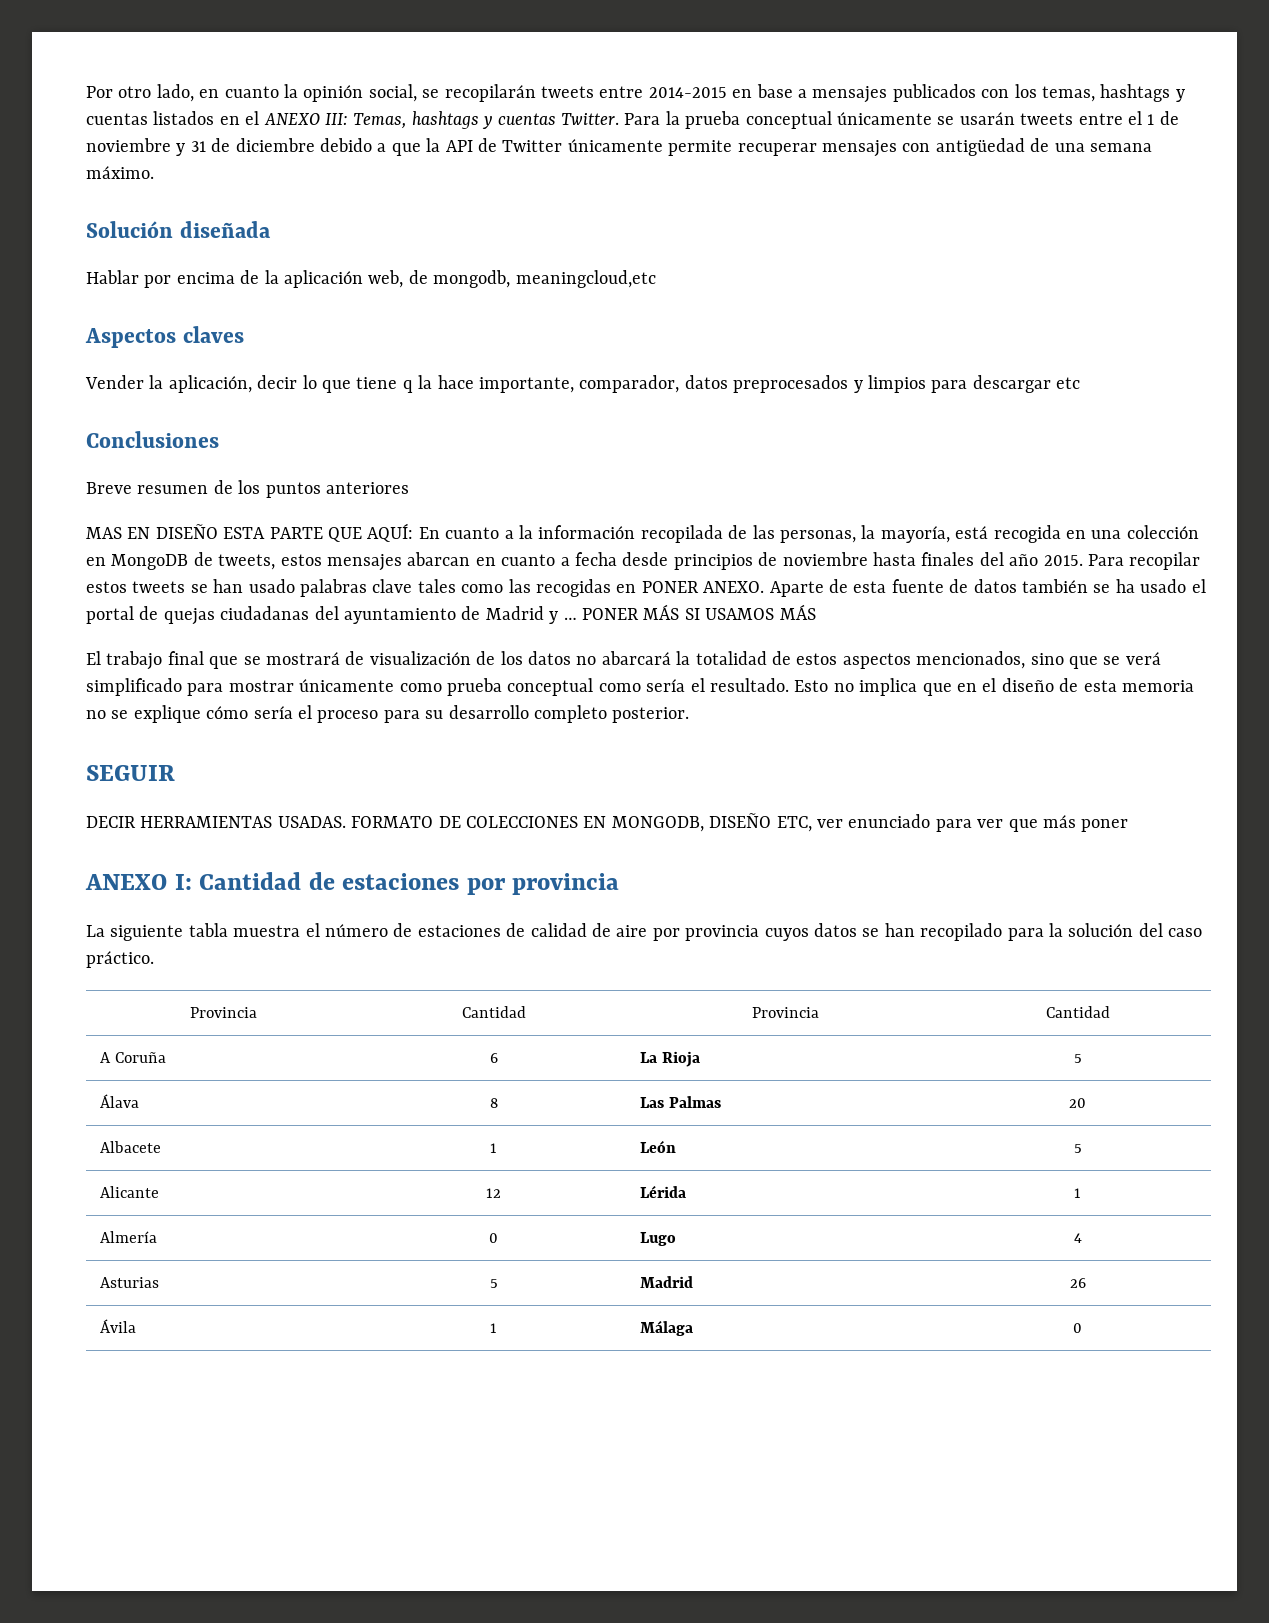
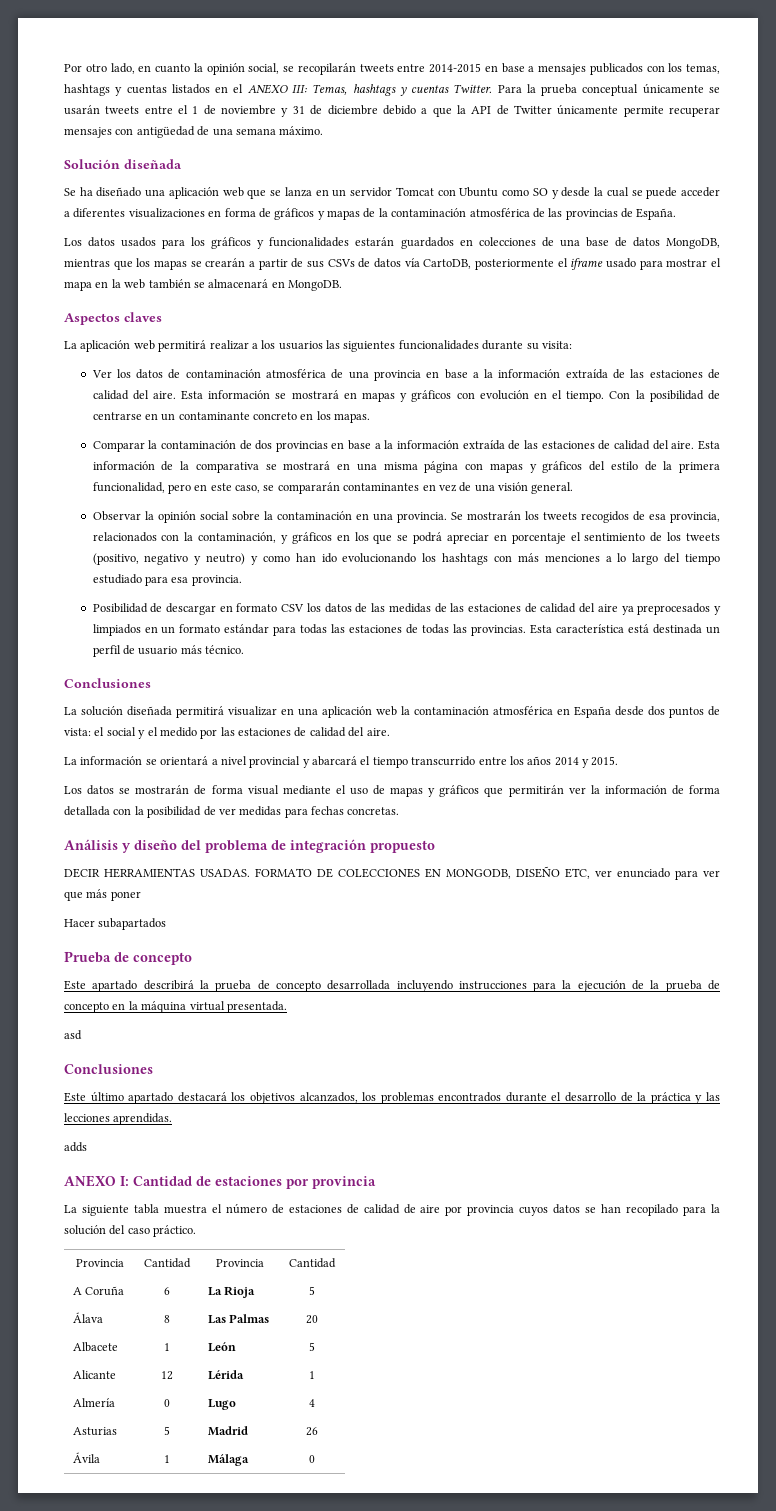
- Hablar por encima de la aplicación web, de mongodb, meaningcloud,etc
+ Se ha diseñado una aplicación web que se lanza en un servidor Tomcat con Ubuntu como SO y desde la cual se puede acceder a diferentes visualizaciones en forma de gráficos y mapas de la contaminación atmosférica de las provincias de España.
+ Los datos usados para los gráficos y funcionalidades estarán guardados en colecciones de una base de datos MongoDB, mientras que los mapas se crearán a partir de sus CSVs de datos vía CartoDB, posteriormente el iframe usado para mostrar el mapa en la web también se almacenará en MongoDB.
  Aspectos claves
- Vender la aplicación, decir lo que tiene q la hace importante, comparador, datos preprocesados y limpios para descargar etc
+ La aplicación web permitirá realizar a los usuarios las siguientes funcionalidades durante su visita:
+ Ver los datos de contaminación atmosférica de una provincia en base a la información extraída de las estaciones de calidad del aire. Esta información se mostrará en mapas y gráficos con evolución en el tiempo. Con la posibilidad de centrarse en un contaminante concreto en los mapas.
+ Comparar la contaminación de dos provincias en base a la información extraída de las estaciones de calidad del aire. Esta información de la comparativa se mostrará en una misma página con mapas y gráficos del estilo de la primera funcionalidad, pero en este caso, se compararán contaminantes en vez de una visión general.
+ Observar la opinión social sobre la contaminación en una provincia. Se mostrarán los tweets recogidos de esa provincia, relacionados con la contaminación, y gráficos en los que se podrá apreciar en porcentaje el sentimiento de los tweets (positivo, negativo y neutro) y como han ido evolucionando los hashtags con más menciones a lo largo del tiempo estudiado para esa provincia.
+ Posibilidad de descargar en formato CSV los datos de las medidas de las estaciones de calidad del aire ya preprocesados y limpiados en un formato estándar para todas las estaciones de todas las provincias. Esta característica está destinada un perfil de usuario más técnico.
  Conclusiones
- Breve resumen de los puntos anteriores
- MAS EN DISEÑO ESTA PARTE QUE AQUÍ: En cuanto a la información recopilada de las personas, la mayoría, está recogida en una colección en MongoDB de tweets, estos mensajes abarcan en cuanto a fecha desde principios de noviembre hasta finales del año 2015. Para recopilar estos tweets se han usado palabras clave tales como las recogidas en PONER ANEXO. Aparte de esta fuente de datos también se ha usado el portal de quejas ciudadanas del ayuntamiento de Madrid y … PONER MÁS SI USAMOS MÁS
- El trabajo final que se mostrará de visualización de los datos no abarcará la totalidad de estos aspectos mencionados, sino que se verá simplificado para mostrar únicamente como prueba conceptual como sería el resultado. Esto no implica que en el diseño de esta memoria no se explique cómo sería el proceso para su desarrollo completo posterior.
- SEGUIR
+ La solución diseñada permitirá visualizar en una aplicación web la contaminación atmosférica en España desde dos puntos de vista: el social y el medido por las estaciones de calidad del aire.
+ La información se orientará a nivel provincial y abarcará el tiempo transcurrido entre los años 2014 y 2015.
+ Los datos se mostrarán de forma visual mediante el uso de mapas y gráficos que permitirán ver la información de forma detallada con la posibilidad de ver medidas para fechas concretas.
+ Análisis y diseño del problema de integración propuesto
+ Hacer subapartados
+ Prueba de concepto
+ Este apartado describirá la prueba de concepto desarrollada incluyendo instrucciones para la ejecución de la prueba de concepto en la máquina virtual presentada.
+ asd
+ Conclusiones
+ Este último apartado destacará los objetivos alcanzados, los problemas encontrados durante el desarrollo de la práctica y las lecciones aprendidas.
+ adds

